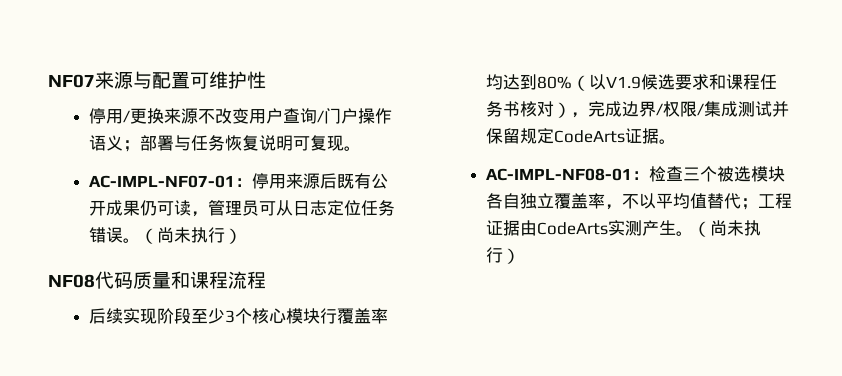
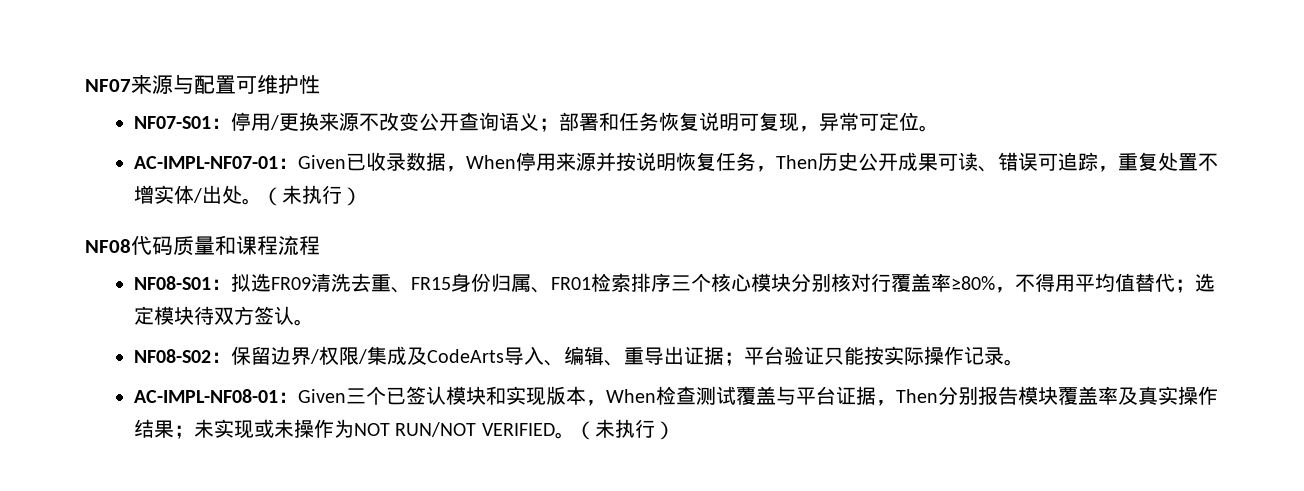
- 停用/更换来源不改变用户查询/门户操作语义；部署与任务恢复说明可复现。
+ NF07-S01：停用/更换来源不改变公开查询语义；部署和任务恢复说明可复现，异常可定位。
- AC-IMPL-NF07-01：停用来源后既有公开成果仍可读，管理员可从日志定位任务错误。（尚未执行）
+ AC-IMPL-NF07-01：Given已收录数据，When停用来源并按说明恢复任务，Then历史公开成果可读、错误可追踪，重复处置不增实体/出处。（未执行）
- 后续实现阶段至少3个核心模块行覆盖率均达到80%（以V1.9候选要求和课程任务书核对），完成边界/权限/集成测试并保留规定CodeArts证据。
- AC-IMPL-NF08-01：检查三个被选模块各自独立覆盖率，不以平均值替代；工程证据由CodeArts实测产生。（尚未执行）
+ NF08-S01：拟选FR09清洗去重、FR15身份归属、FR01检索排序三个核心模块分别核对行覆盖率≥80%，不得用平均值替代；选定模块待双方签认。
+ NF08-S02：保留边界/权限/集成及CodeArts导入、编辑、重导出证据；平台验证只能按实际操作记录。
+ AC-IMPL-NF08-01：Given三个已签认模块和实现版本，When检查测试覆盖与平台证据，Then分别报告模块覆盖率及真实操作结果；未实现或未操作为NOT RUN/NOT VERIFIED。（未执行）

